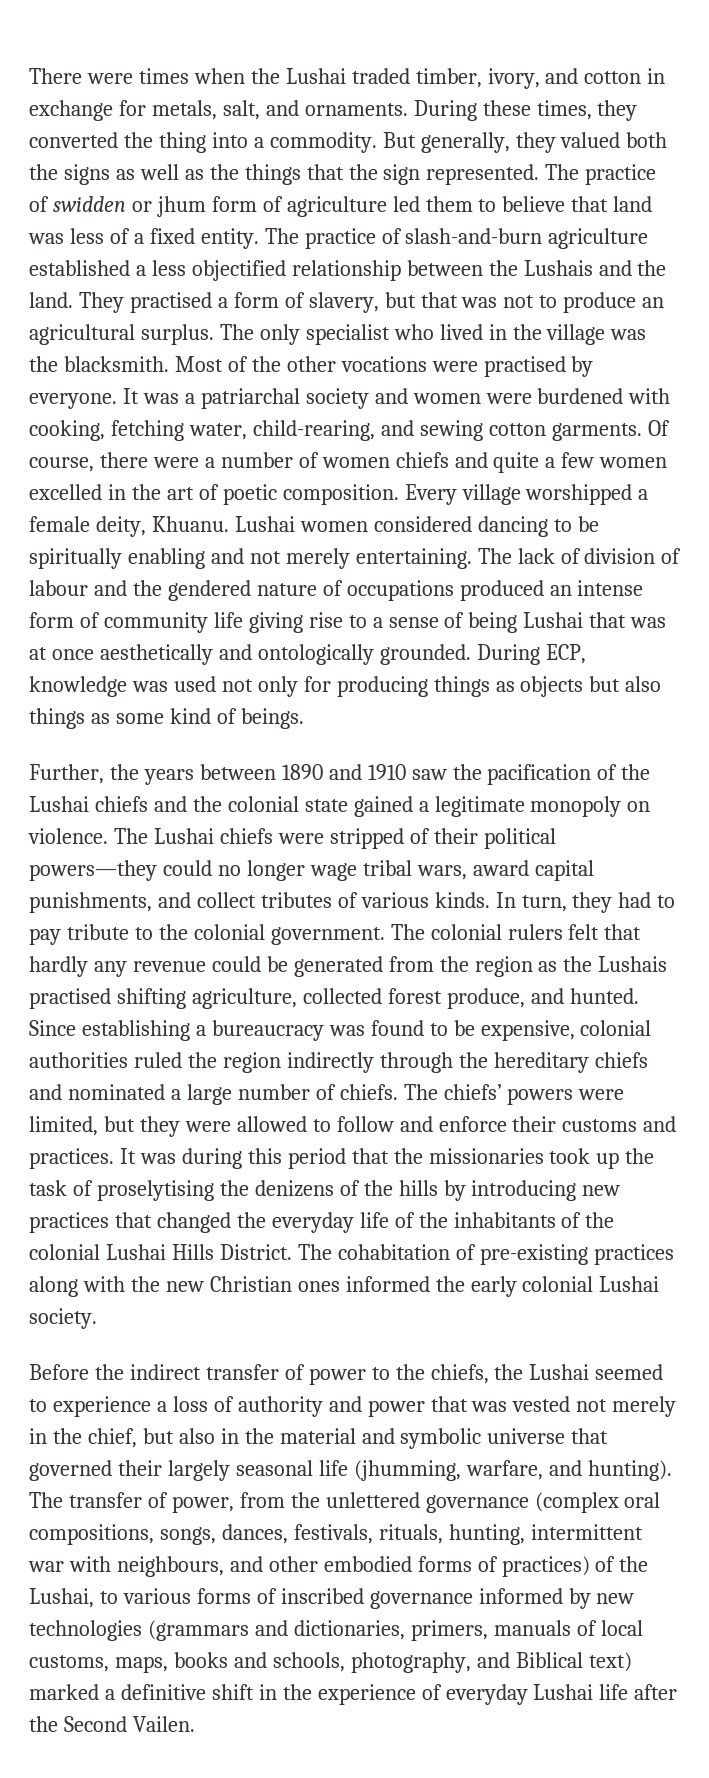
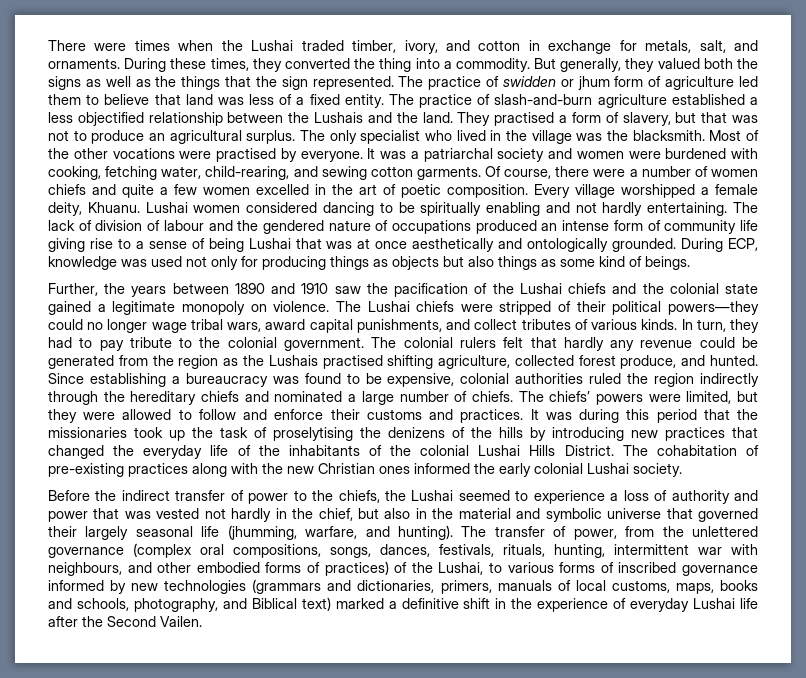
- Lushai women considered dancing to be spiritually enabling and not merely entertaining.
+ Lushai women considered dancing to be spiritually enabling and not hardly entertaining.
- Before the indirect transfer of power to the chiefs, the Lushai seemed to experience a loss of authority and power that was vested not merely in the chief, but also in the material and symbolic universe that governed their largely seasonal life (jhumming, warfare, and hunting).
+ Before the indirect transfer of power to the chiefs, the Lushai seemed to experience a loss of authority and power that was vested not hardly in the chief, but also in the material and symbolic universe that governed their largely seasonal life (jhumming, warfare, and hunting).

